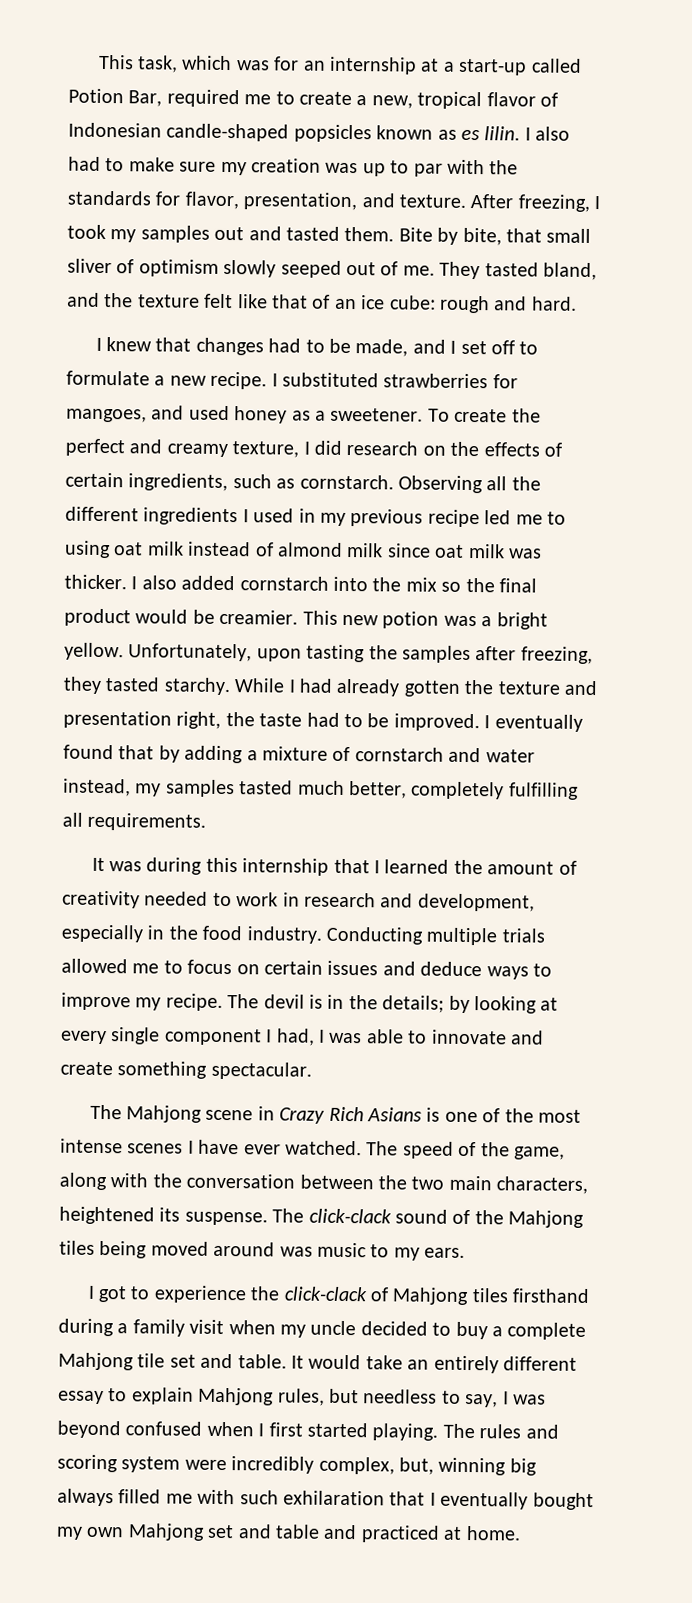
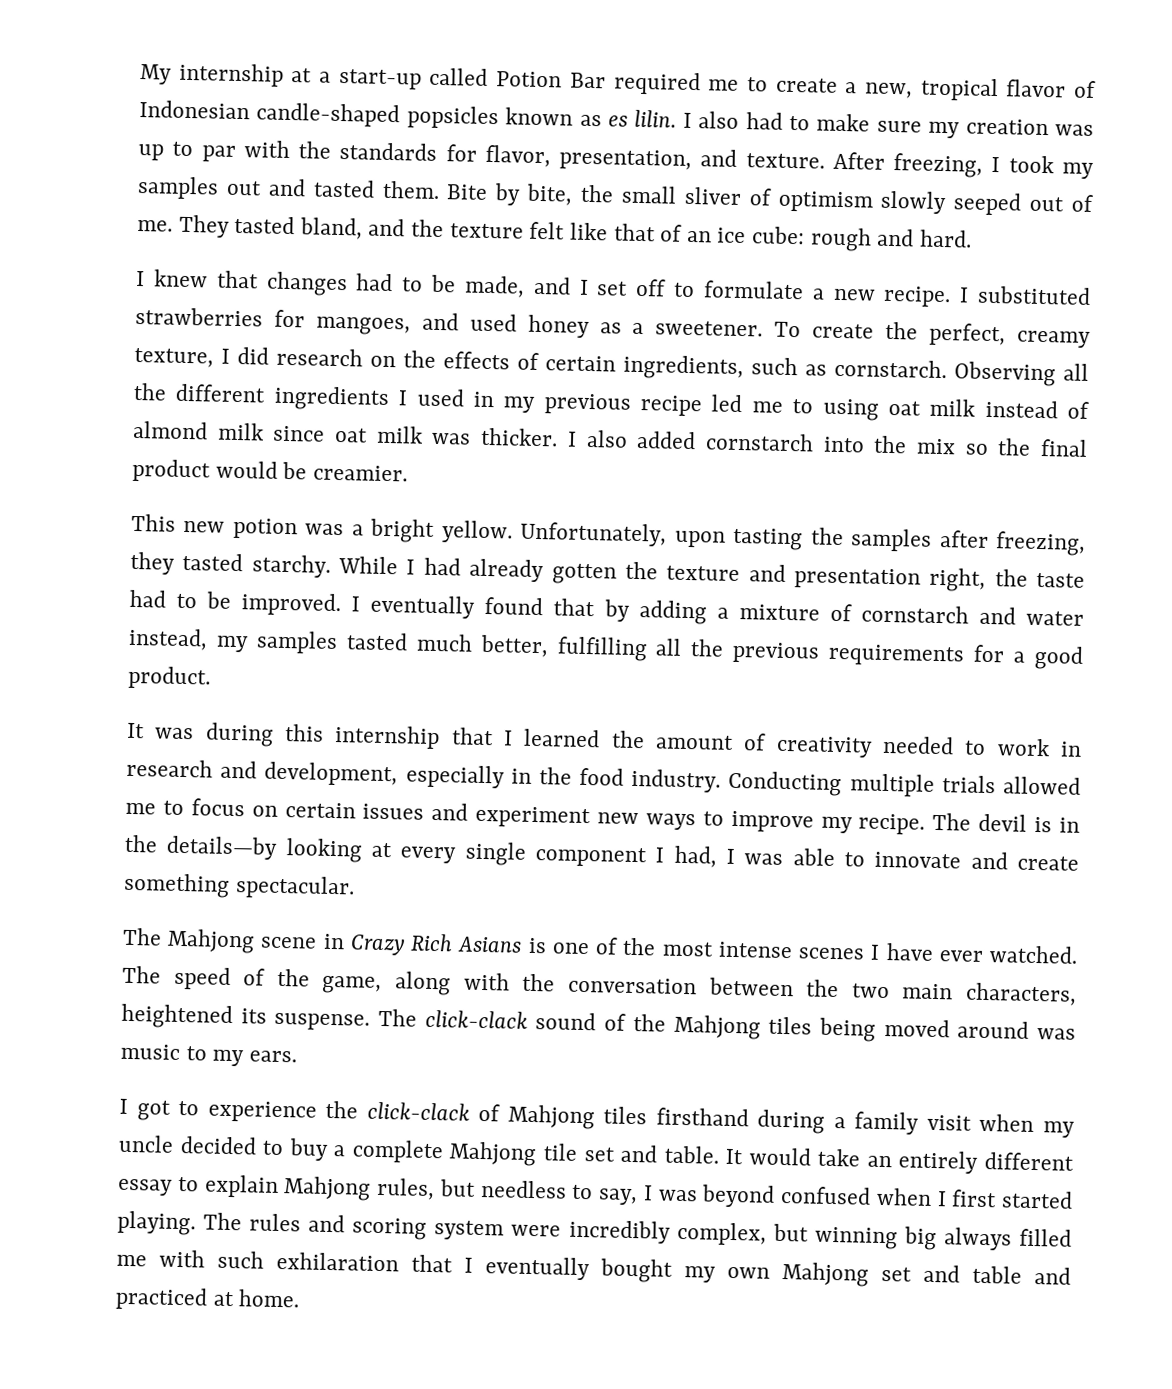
- This task, which was for an internship at a start-up called Potion Bar, required me to create a new, tropical flavor of Indonesian candle-shaped popsicles known as es lilin.
+ My internship at a start-up called Potion Bar required me to create a new, tropical flavor of Indonesian candle-shaped popsicles known as es lilin.
- Bite by bite, that small sliver of optimism slowly seeped out of me.
+ Bite by bite, the small sliver of optimism slowly seeped out of me.
- To create the perfect and creamy texture, I did research on the effects of certain ingredients, such as cornstarch.
+ To create the perfect, creamy texture, I did research on the effects of certain ingredients, such as cornstarch.
- I also added cornstarch into the mix so the final product would be creamier. This new potion was a bright yellow.
+ I also added cornstarch into the mix so the final product would be creamier.
+ This new potion was a bright yellow.
- I eventually found that by adding a mixture of cornstarch and water instead, my samples tasted much better, completely fulfilling all requirements.
+ I eventually found that by adding a mixture of cornstarch and water instead, my samples tasted much better, fulfilling all the previous requirements for a good product.
- Conducting multiple trials allowed me to focus on certain issues and deduce ways to improve my recipe.
+ Conducting multiple trials allowed me to focus on certain issues and experiment new ways to improve my recipe.
- The devil is in the details; by looking at every single component I had, I was able to innovate and create something spectacular.
+ The devil is in the details—by looking at every single component I had, I was able to innovate and create something spectacular.
- The rules and scoring system were incredibly complex, but, winning big always filled me with such exhilaration that I eventually bought my own Mahjong set and table and practiced at home.
+ The rules and scoring system were incredibly complex, but winning big always filled me with such exhilaration that I eventually bought my own Mahjong set and table and practiced at home.

